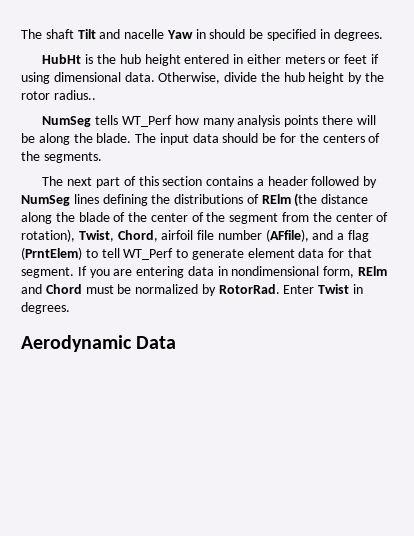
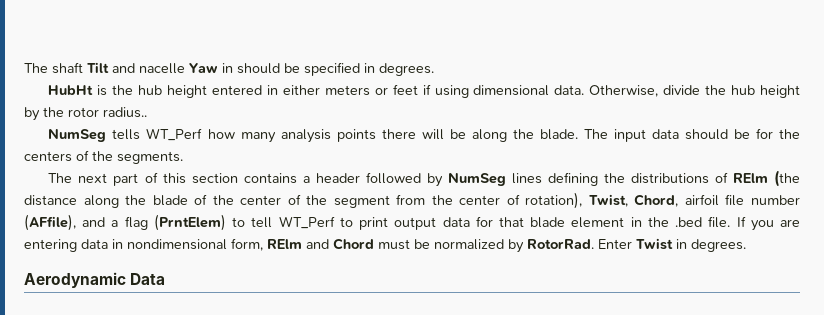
- The next part of this section contains a header followed by NumSeg lines defining the distributions of RElm (the distance along the blade of the center of the segment from the center of rotation), Twist, Chord, airfoil file number (AFfile), and a flag (PrntElem) to tell WT_Perf to generate element data for that segment.
+ The next part of this section contains a header followed by NumSeg lines defining the distributions of RElm (the distance along the blade of the center of the segment from the center of rotation), Twist, Chord, airfoil file number (AFfile), and a flag (PrntElem) to tell WT_Perf to print output data for that blade element in the .bed file.

